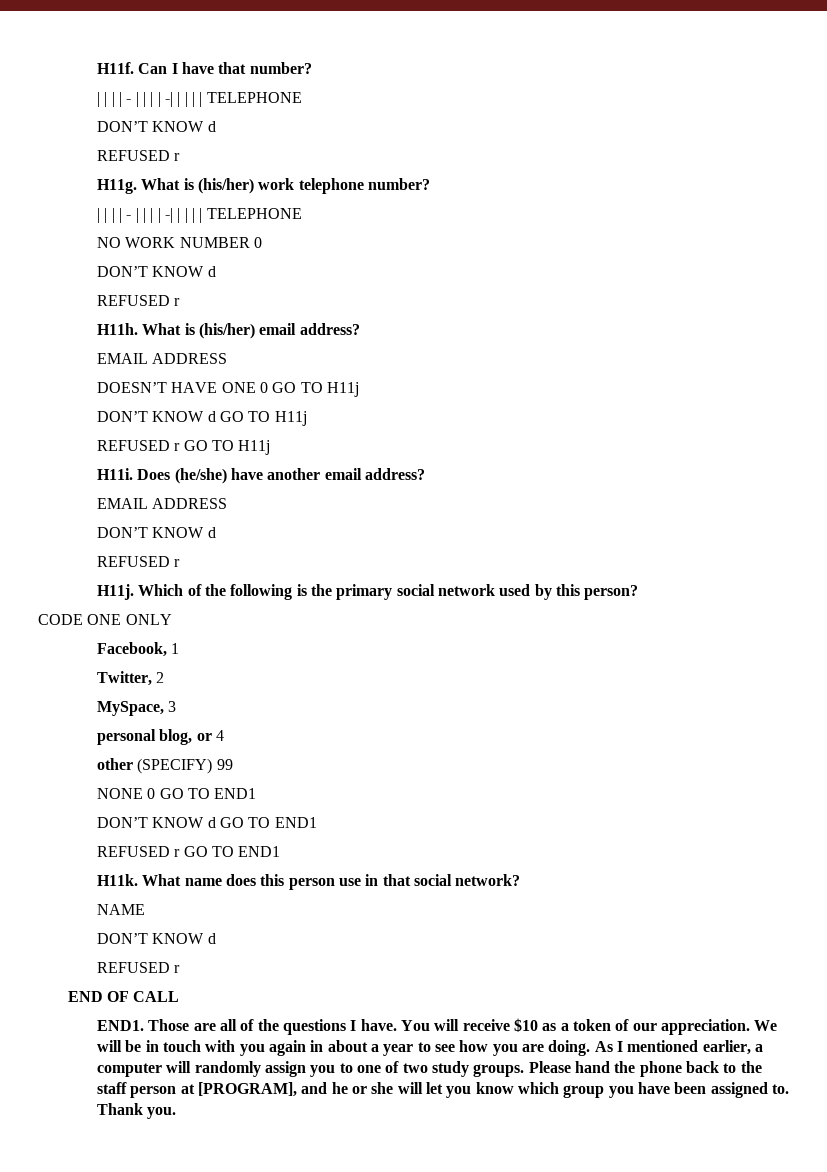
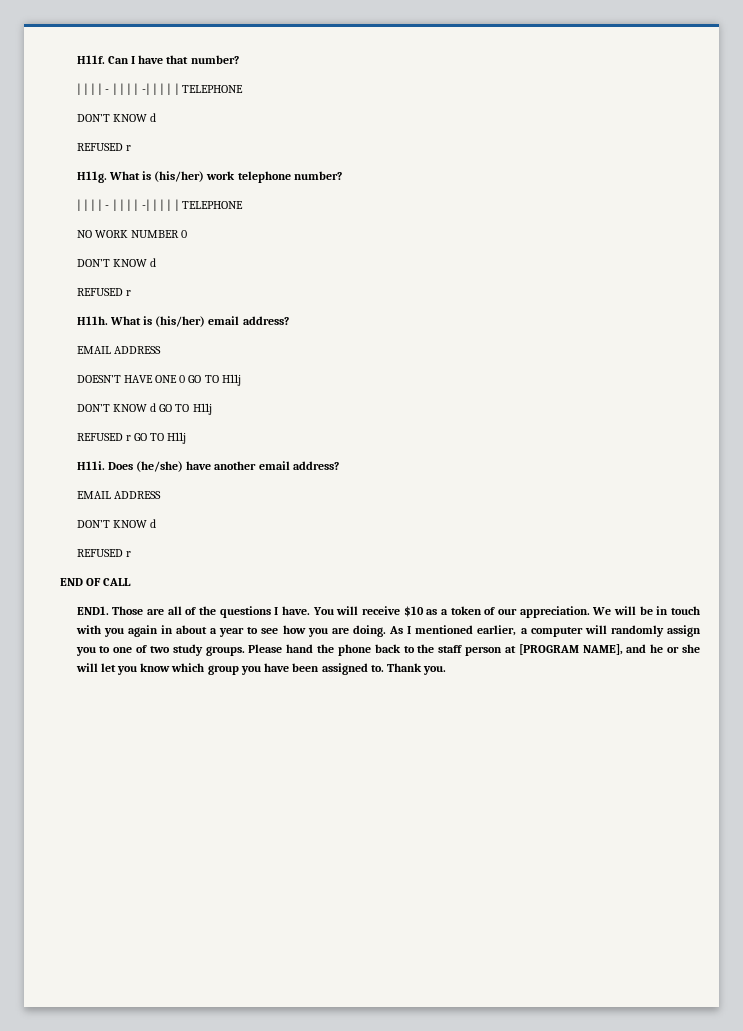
- H11j. Which of the following is the primary social network used by this person?
- CODE ONE ONLY
- Facebook, 1
- Twitter, 2
- MySpace, 3
- personal blog, or 4
- other (SPECIFY) 99
- NONE 0 GO TO END1
- DON’T KNOW d GO TO END1
- REFUSED r GO TO END1
- H11k. What name does this person use in that social network?
- NAME
- DON’T KNOW d
- REFUSED r
- Please hand the phone back to the staff person at [PROGRAM], and he or she will let you know which group you have been assigned to.
+ Please hand the phone back to the staff person at [PROGRAM NAME], and he or she will let you know which group you have been assigned to.

